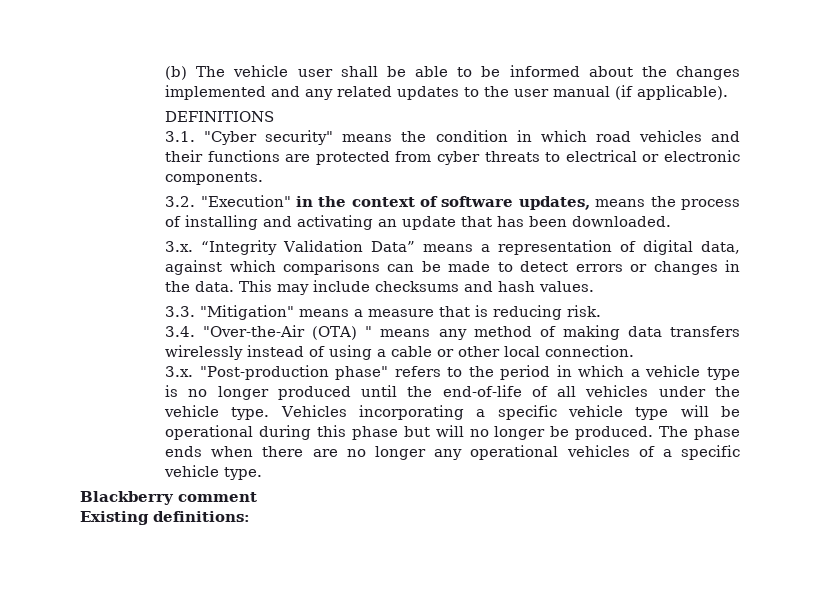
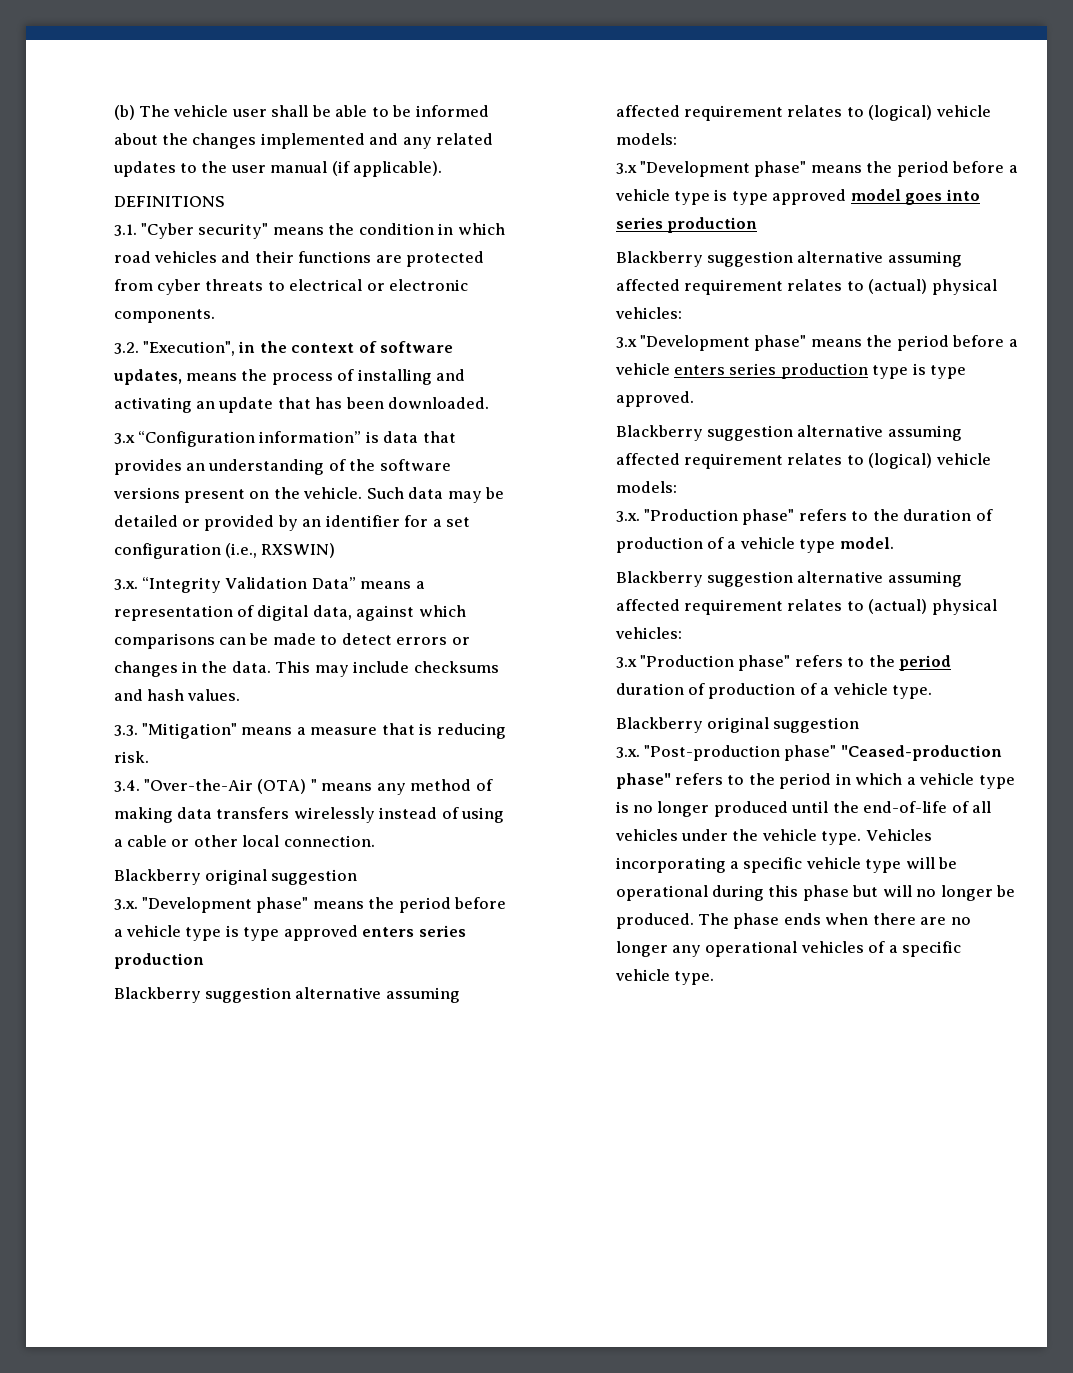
- 3.2. "Execution" in the context of software updates, means the process of installing and activating an update that has been downloaded.
+ 3.2. "Execution", in the context of software updates, means the process of installing and activating an update that has been downloaded.
+ 3.x “Configuration information” is data that provides an understanding of the software versions present on the vehicle. Such data may be detailed or provided by an identifier for a set configuration (i.e., RXSWIN)
  3.4. "Over-the-Air (OTA) " means any method of making data transfers wirelessly instead of using a cable or other local connection.
+ Blackberry original suggestion
+ 3.x. "Development phase" means the period before a vehicle type is type approved enters series production
+ Blackberry suggestion alternative assuming affected requirement relates to (logical) vehicle models:
+ 3.x "Development phase" means the period before a vehicle type is type approved model goes into series production
+ Blackberry suggestion alternative assuming affected requirement relates to (actual) physical vehicles:
+ 3.x "Development phase" means the period before a vehicle enters series production type is type approved.
+ Blackberry suggestion alternative assuming affected requirement relates to (logical) vehicle models:
+ 3.x. "Production phase" refers to the duration of production of a vehicle type model.
+ Blackberry suggestion alternative assuming affected requirement relates to (actual) physical vehicles:
+ 3.x "Production phase" refers to the period duration of production of a vehicle type.
+ Blackberry original suggestion
- 3.x. "Post-production phase" refers to the period in which a vehicle type is no longer produced until the end-of-life of all vehicles under the vehicle type.
+ 3.x. "Post-production phase" "Ceased-production phase" refers to the period in which a vehicle type is no longer produced until the end-of-life of all vehicles under the vehicle type.
- Blackberry comment
- Existing definitions:

